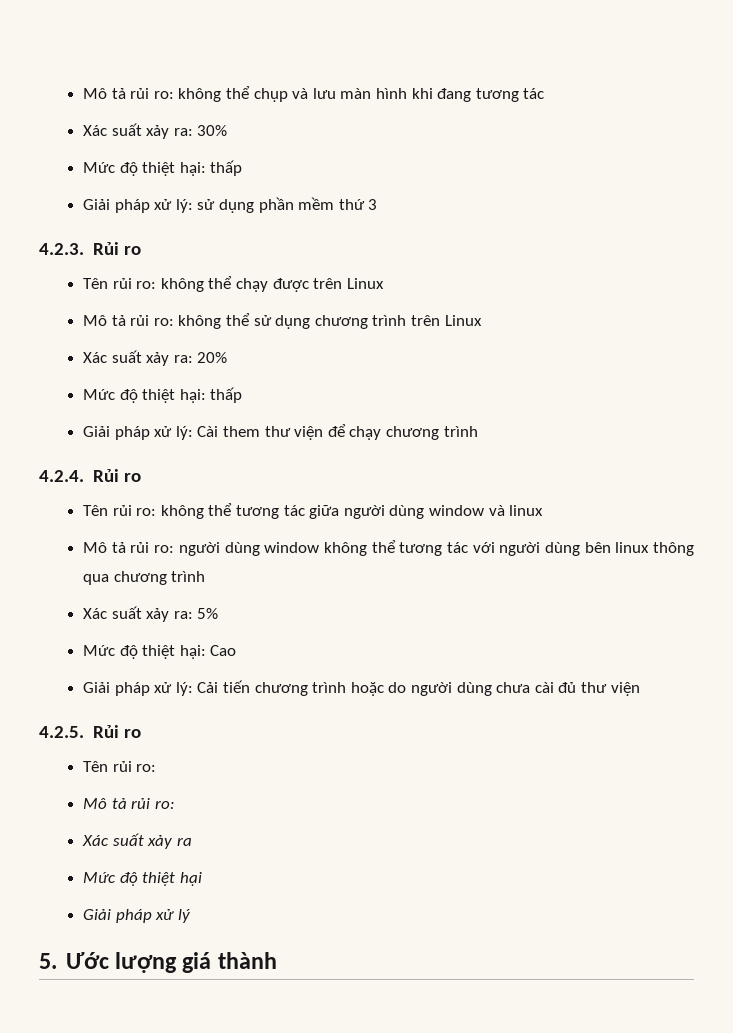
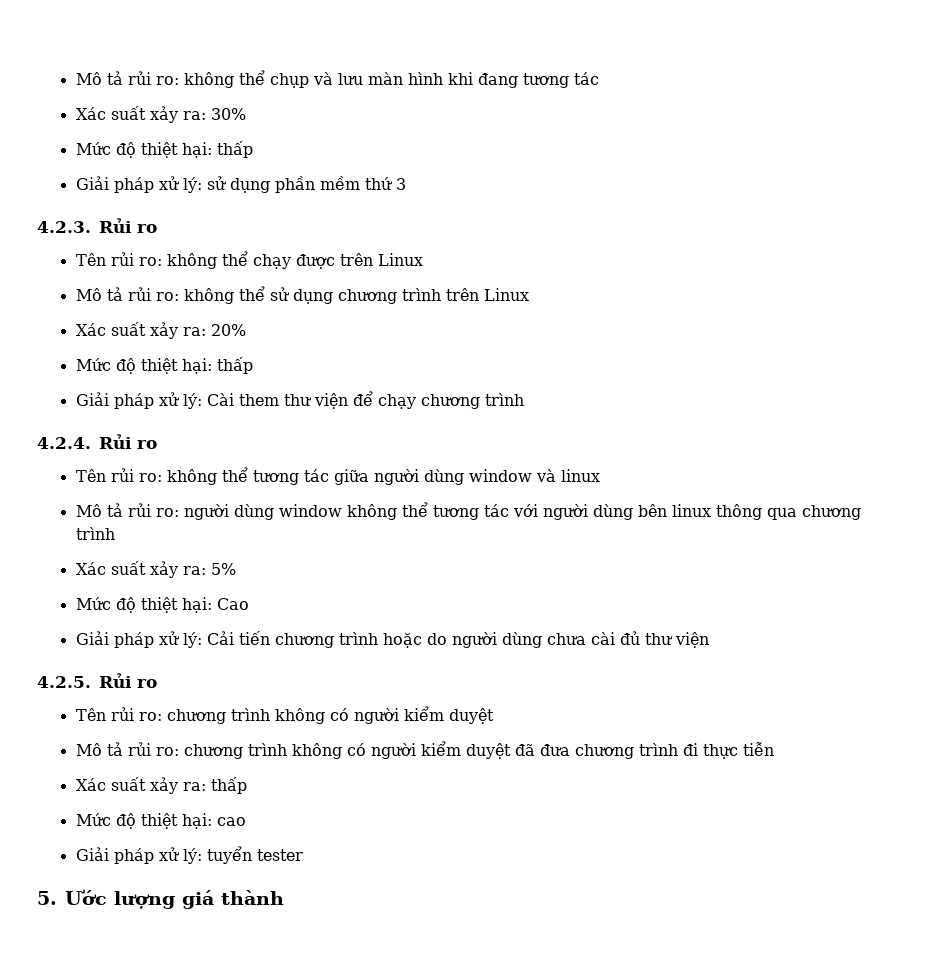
  4.2.5. Rủi ro
- Tên rủi ro:
- Mô tả rủi ro:
- Xác suất xảy ra
- Mức độ thiệt hại
- Giải pháp xử lý
+ Tên rủi ro: chương trình không có người kiểm duyệt
+ Mô tả rủi ro: chương trình không có người kiểm duyệt đã đưa chương trình đi thực tiễn
+ Xác suất xảy ra: thấp
+ Mức độ thiệt hại: cao
+ Giải pháp xử lý: tuyển tester

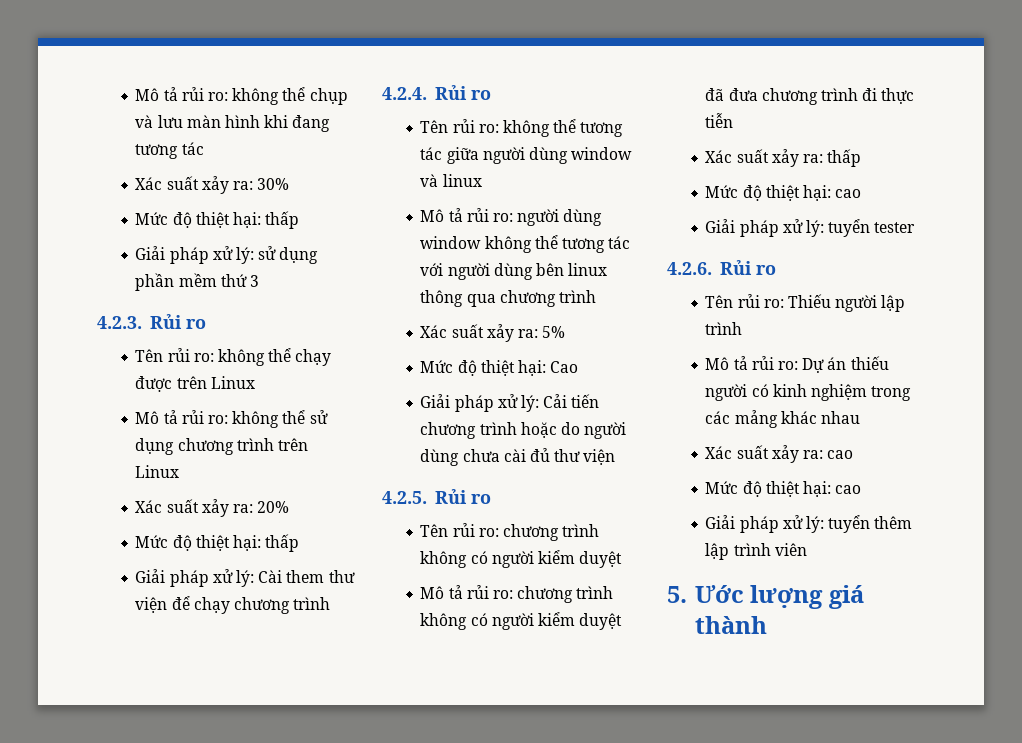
+ 4.2.6. Rủi ro
+ Tên rủi ro: Thiếu người lập trình
+ Mô tả rủi ro: Dự án thiếu người có kinh nghiệm trong các mảng khác nhau
+ Xác suất xảy ra: cao
+ Mức độ thiệt hại: cao
+ Giải pháp xử lý: tuyển thêm lập trình viên

